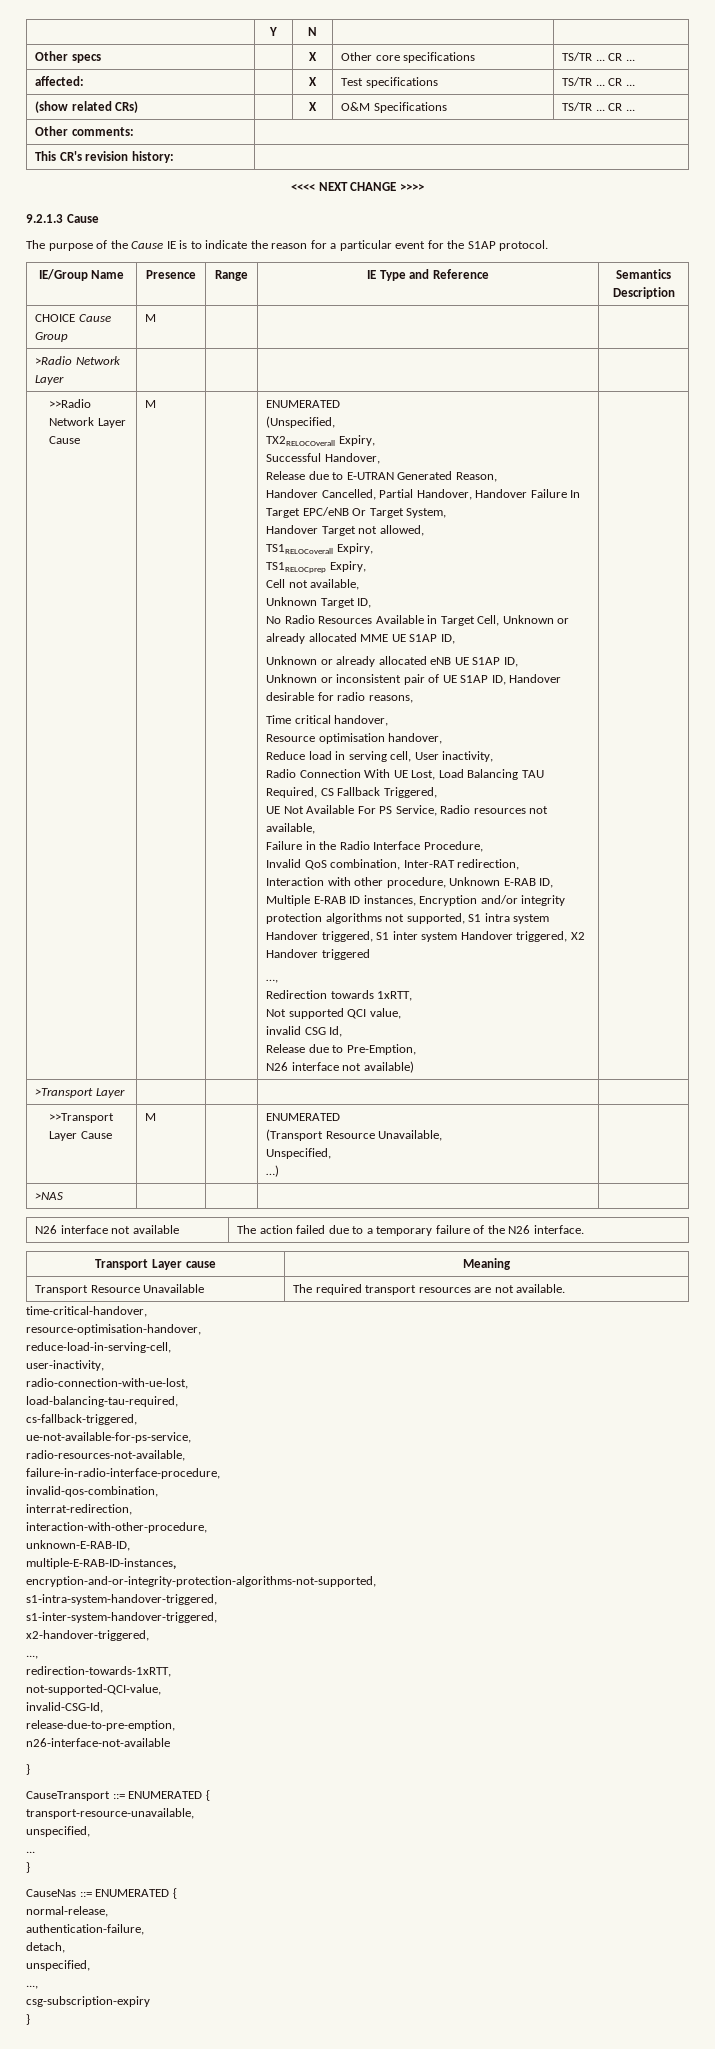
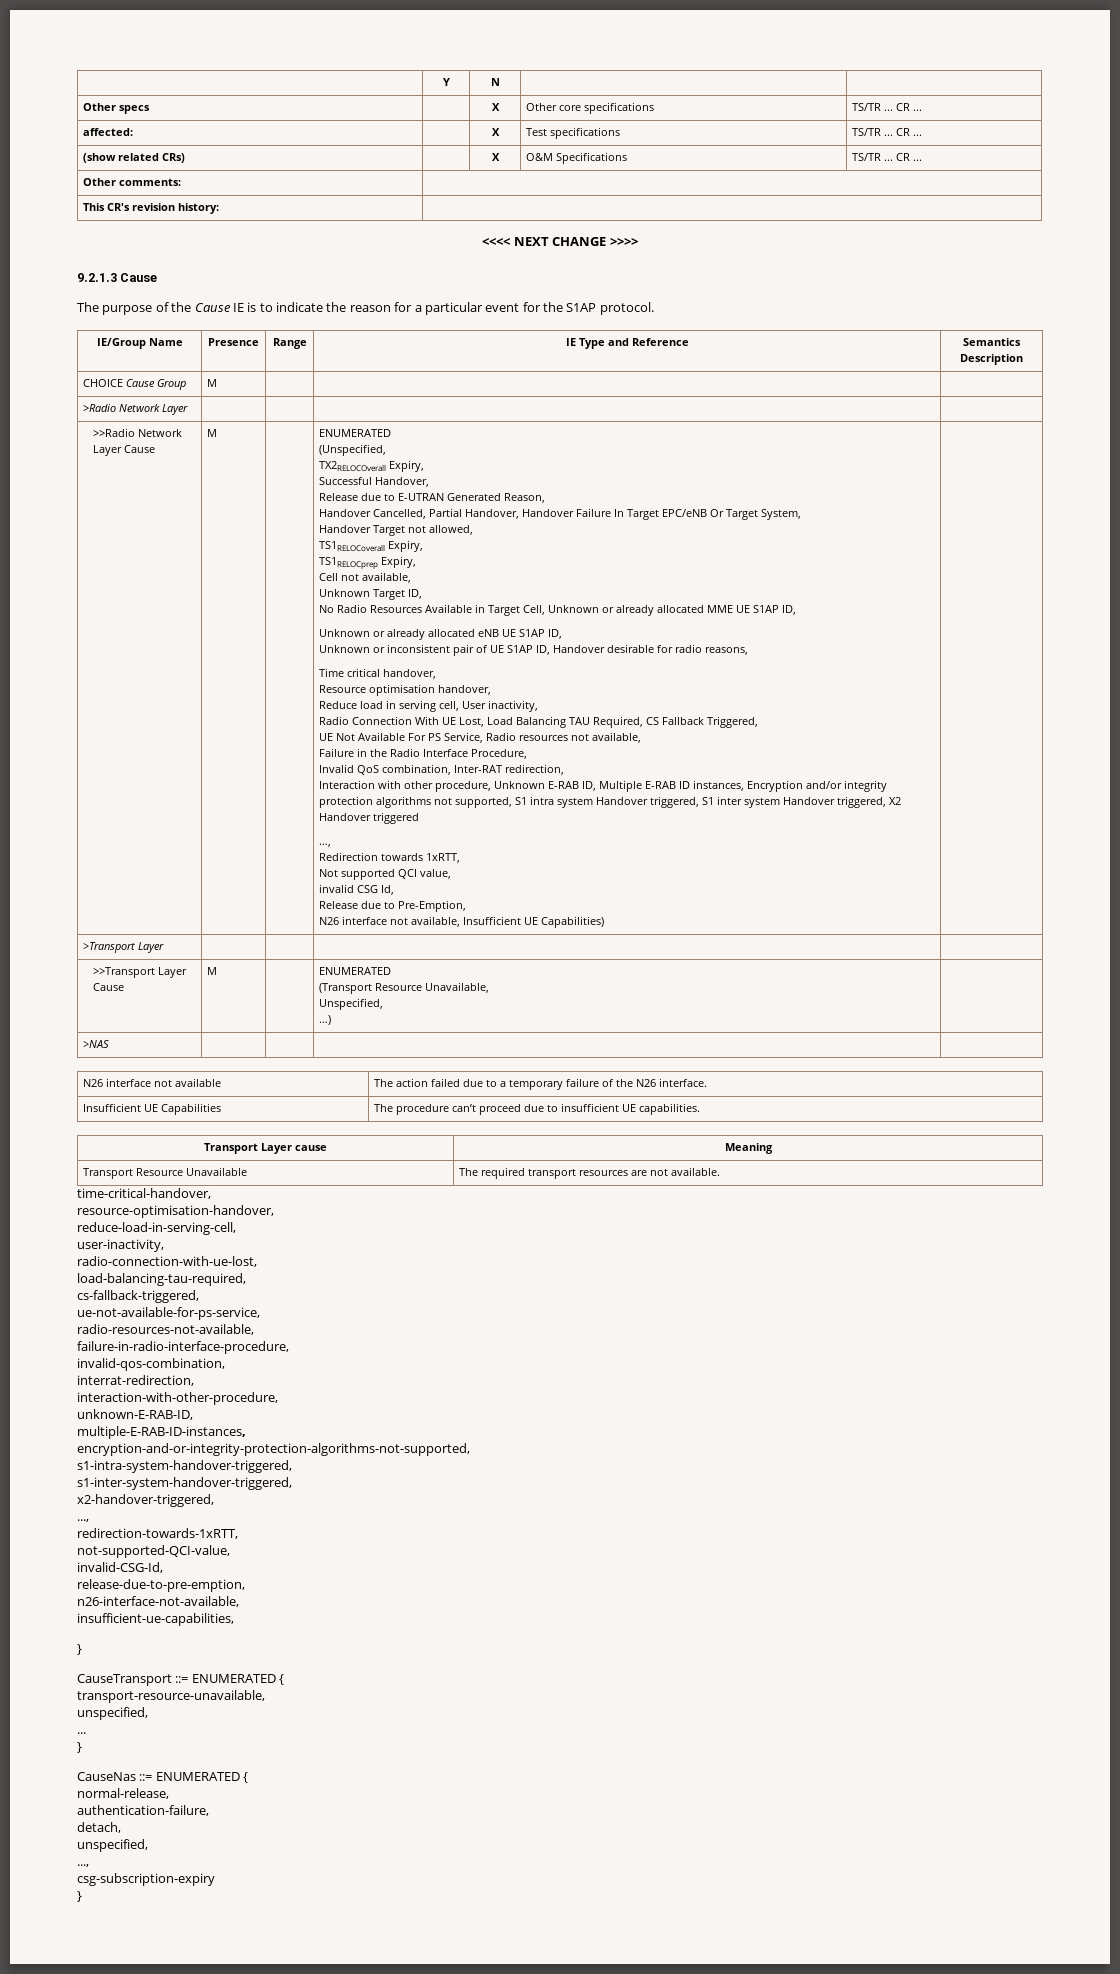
- N26 interface not available)
+ N26 interface not available, Insufficient UE Capabilities)
+ Insufficient UE Capabilities | The procedure can’t proceed due to insufficient UE capabilities.
- n26-interface-not-available
+ n26-interface-not-available,
+ insufficient-ue-capabilities,

